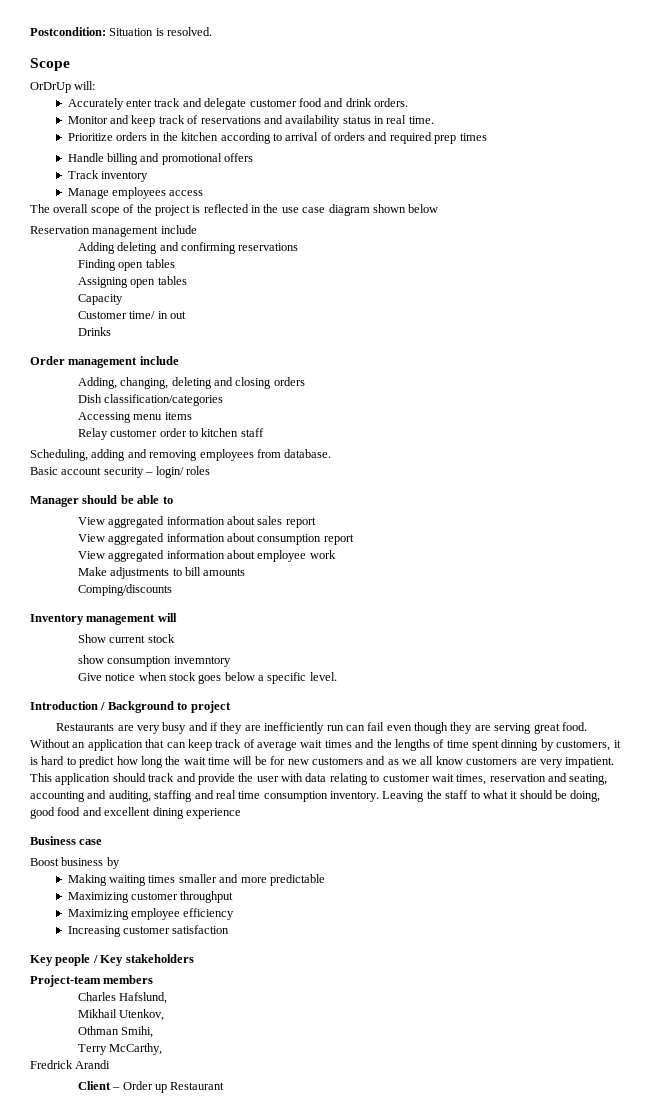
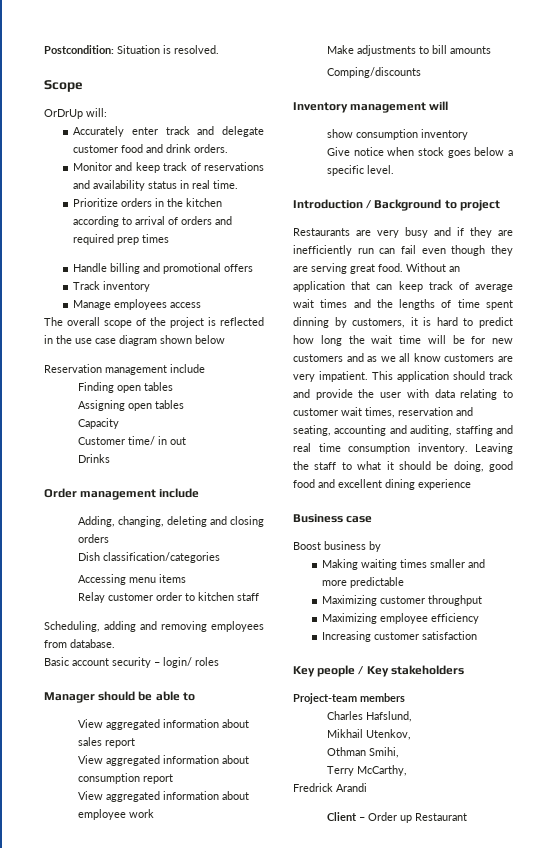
- Adding deleting and confirming reservations
- Show current stock
- show consumption invemntory
+ show consumption inventory

